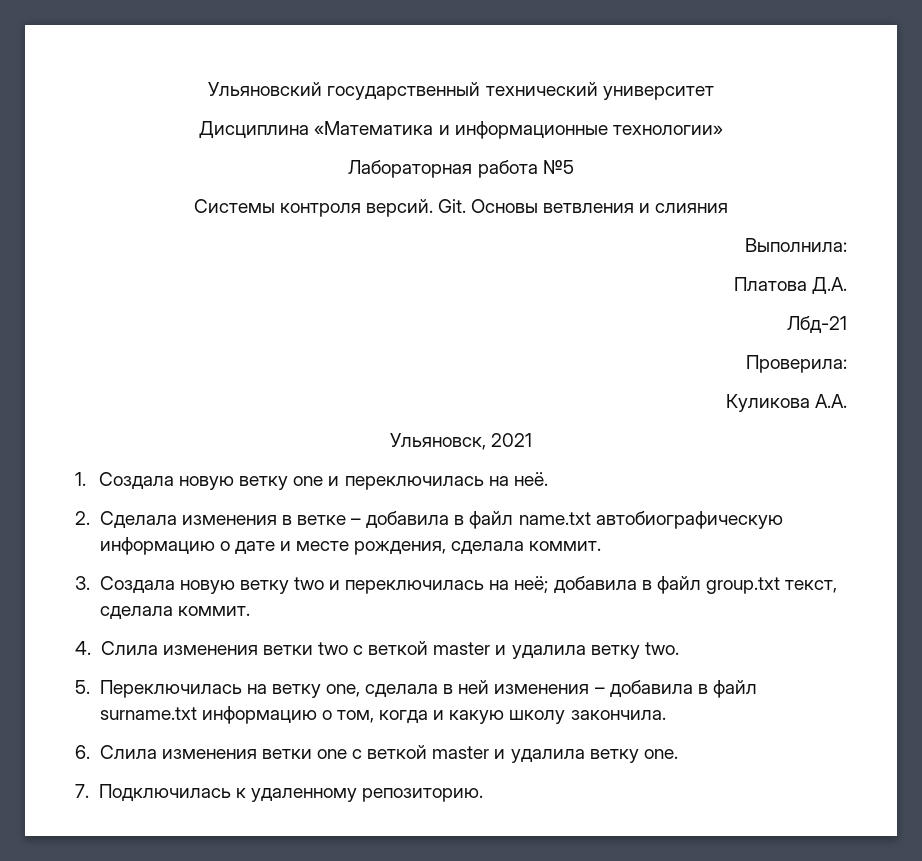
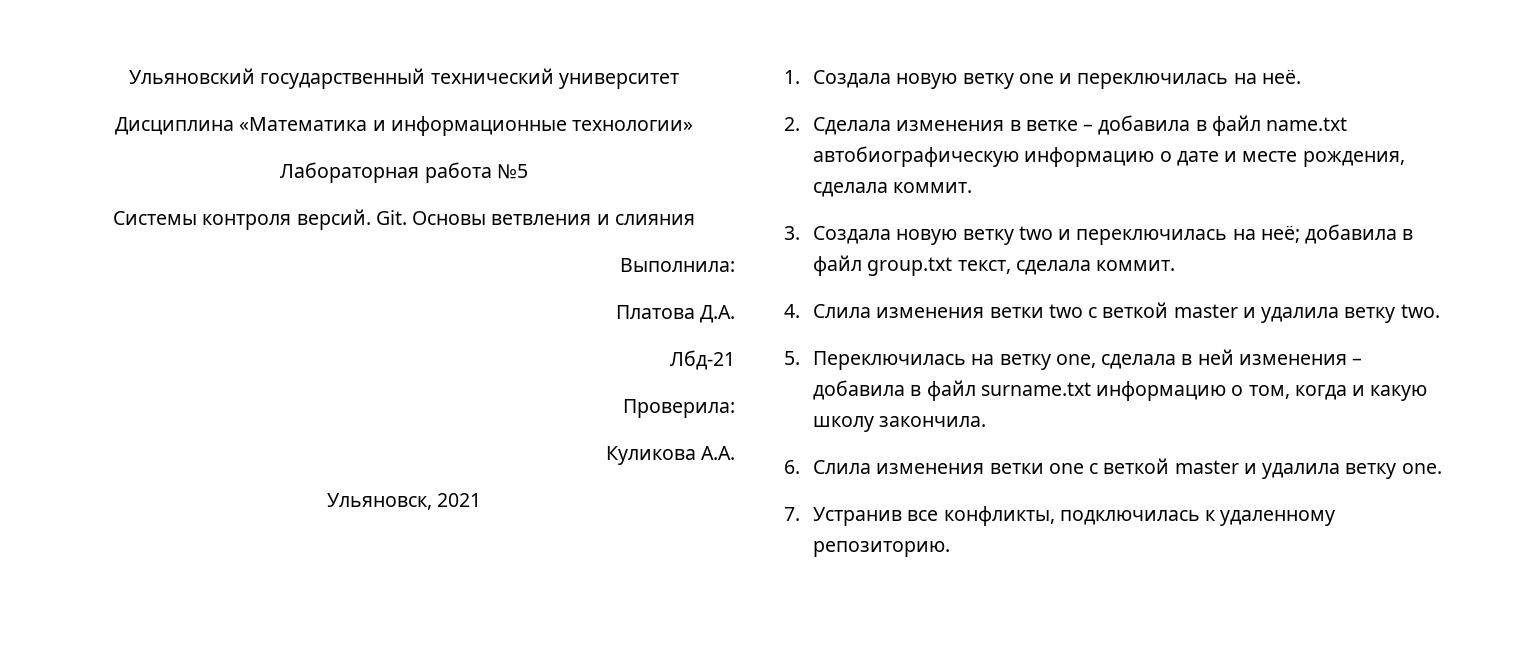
- 7. Подключилась к удаленному репозиторию.
+ 7. Устранив все конфликты, подключилась к удаленному репозиторию.

